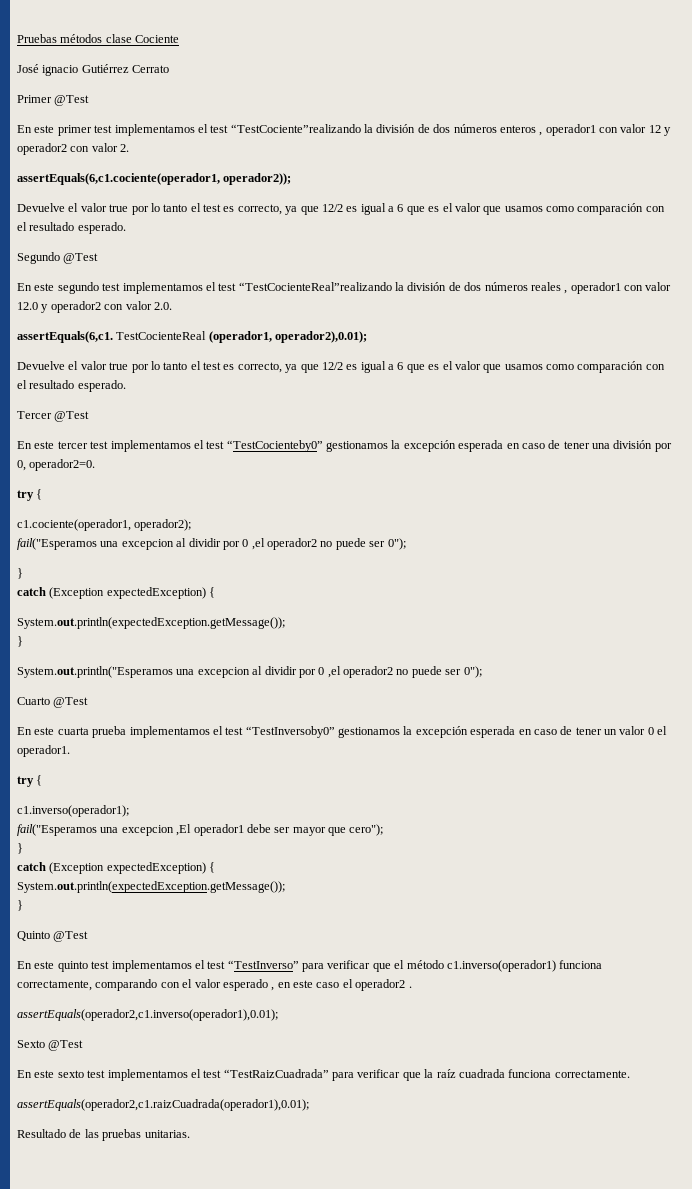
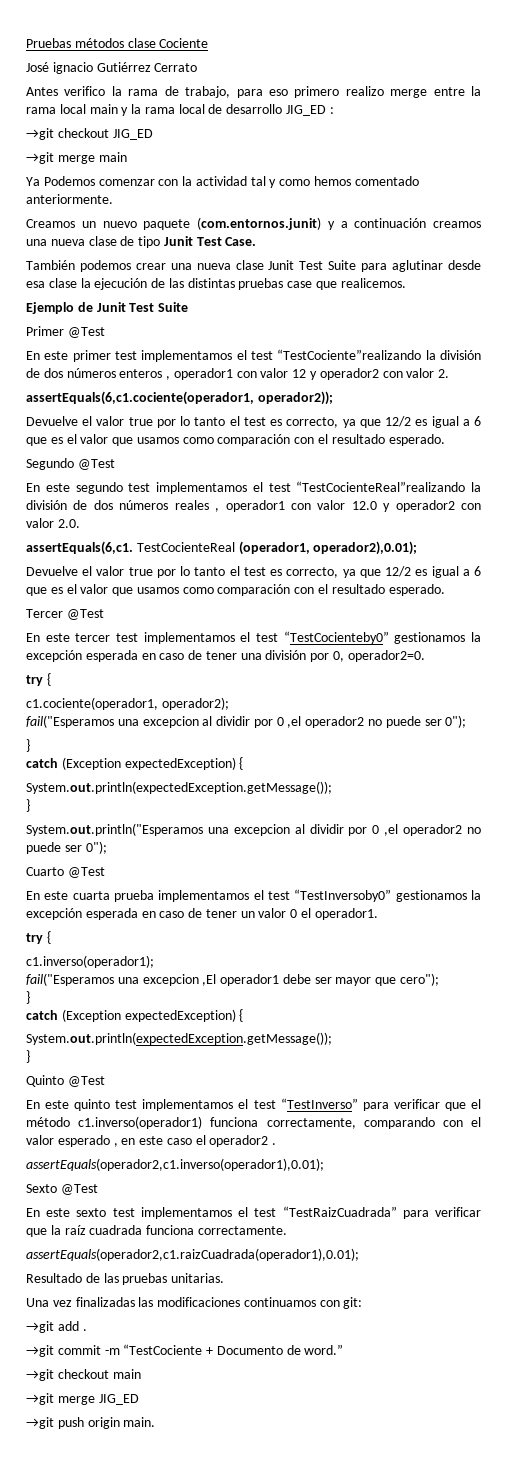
+ Antes verifico la rama de trabajo, para eso primero realizo merge entre la rama local main y la rama local de desarrollo JIG_ED :
+ →git checkout JIG_ED
+ →git merge main
+ Ya Podemos comenzar con la actividad tal y como hemos comentado anteriormente.
+ Creamos un nuevo paquete (com.entornos.junit) y a continuación creamos una nueva clase de tipo Junit Test Case.
+ También podemos crear una nueva clase Junit Test Suite para aglutinar desde esa clase la ejecución de las distintas pruebas case que realicemos.
+ Ejemplo de Junit Test Suite
+ Una vez finalizadas las modificaciones continuamos con git:
+ →git add .
+ →git commit -m “TestCociente + Documento de word.”
+ →git checkout main
+ →git merge JIG_ED
+ →git push origin main.

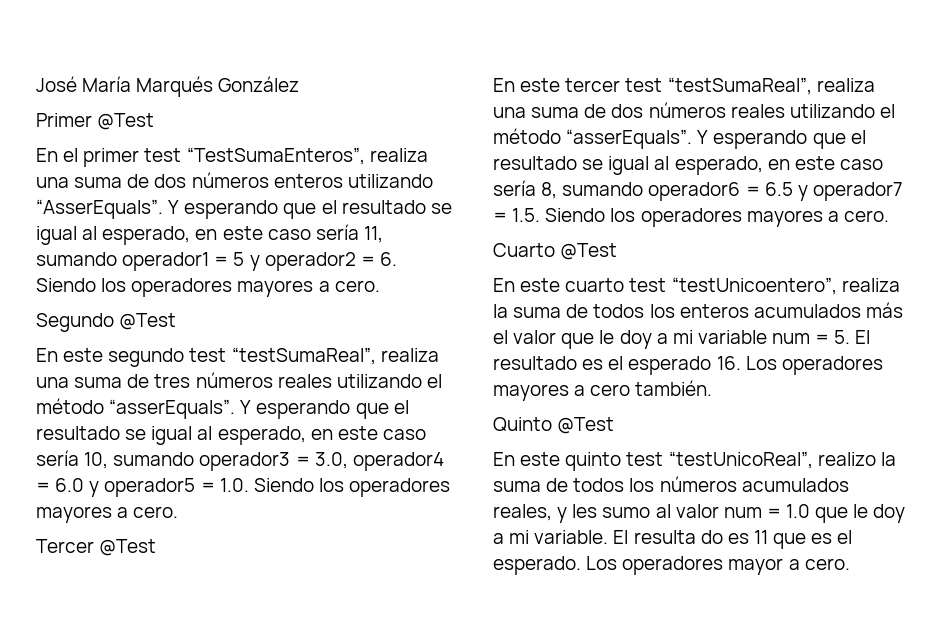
- Pruebas métodos clase Cociente
- José ignacio Gutiérrez Cerrato
- Antes verifico la rama de trabajo, para eso primero realizo merge entre la rama local main y la rama local de desarrollo JIG_ED :
- →git checkout JIG_ED
- →git merge main
- Ya Podemos comenzar con la actividad tal y como hemos comentado anteriormente.
- Creamos un nuevo paquete (com.entornos.junit) y a continuación creamos una nueva clase de tipo Junit Test Case.
- También podemos crear una nueva clase Junit Test Suite para aglutinar desde esa clase la ejecución de las distintas pruebas case que realicemos.
- Ejemplo de Junit Test Suite
+ José María Marqués González
- En este primer test implementamos el test “TestCociente”realizando la división de dos números enteros , operador1 con valor 12 y operador2 con valor 2.
- assertEquals(6,c1.cociente(operador1, operador2));
- Devuelve el valor true por lo tanto el test es correcto, ya que 12/2 es igual a 6 que es el valor que usamos como comparación con el resultado esperado.
+ En el primer test “TestSumaEnteros”, realiza una suma de dos números enteros utilizando “AsserEquals”. Y esperando que el resultado se igual al esperado, en este caso sería 11, sumando operador1 = 5 y operador2 = 6. Siendo los operadores mayores a cero.
- En este segundo test implementamos el test “TestCocienteReal”realizando la división de dos números reales , operador1 con valor 12.0 y operador2 con valor 2.0.
- assertEquals(6,c1. TestCocienteReal (operador1, operador2),0.01);
- Devuelve el valor true por lo tanto el test es correcto, ya que 12/2 es igual a 6 que es el valor que usamos como comparación con el resultado esperado.
+ En este segundo test “testSumaReal”, realiza una suma de tres números reales utilizando el método “asserEquals”. Y esperando que el resultado se igual al esperado, en este caso sería 10, sumando operador3 = 3.0, operador4 = 6.0 y operador5 = 1.0. Siendo los operadores mayores a cero.
- En este tercer test implementamos el test “TestCocienteby0” gestionamos la excepción esperada en caso de tener una división por 0, operador2=0.
- try {
- c1.cociente(operador1, operador2);
- fail("Esperamos una excepcion al dividir por 0 ,el operador2 no puede ser 0");
- }
- catch (Exception expectedException) {
- System.out.println(expectedException.getMessage());
- }
- System.out.println("Esperamos una excepcion al dividir por 0 ,el operador2 no puede ser 0");
+ En este tercer test “testSumaReal”, realiza una suma de dos números reales utilizando el método “asserEquals”. Y esperando que el resultado se igual al esperado, en este caso sería 8, sumando operador6 = 6.5 y operador7 = 1.5. Siendo los operadores mayores a cero.
  Cuarto @Test
- En este cuarta prueba implementamos el test “TestInversoby0” gestionamos la excepción esperada en caso de tener un valor 0 el operador1.
- try {
- c1.inverso(operador1);
- fail("Esperamos una excepcion ,El operador1 debe ser mayor que cero");
- }
- catch (Exception expectedException) {
- System.out.println(expectedException.getMessage());
- }
+ En este cuarto test “testUnicoentero”, realiza la suma de todos los enteros acumulados más el valor que le doy a mi variable num = 5. El resultado es el esperado 16. Los operadores mayores a cero también.
- En este quinto test implementamos el test “TestInverso” para verificar que el método c1.inverso(operador1) funciona correctamente, comparando con el valor esperado , en este caso el operador2 .
- assertEquals(operador2,c1.inverso(operador1),0.01);
- Sexto @Test
- En este sexto test implementamos el test “TestRaizCuadrada” para verificar que la raíz cuadrada funciona correctamente.
- assertEquals(operador2,c1.raizCuadrada(operador1),0.01);
- Resultado de las pruebas unitarias.
- Una vez finalizadas las modificaciones continuamos con git:
- →git add .
- →git commit -m “TestCociente + Documento de word.”
- →git checkout main
- →git merge JIG_ED
- →git push origin main.
+ En este quinto test “testUnicoReal”, realizo la suma de todos los números acumulados reales, y les sumo al valor num = 1.0 que le doy a mi variable. El resulta do es 11 que es el esperado. Los operadores mayor a cero.

